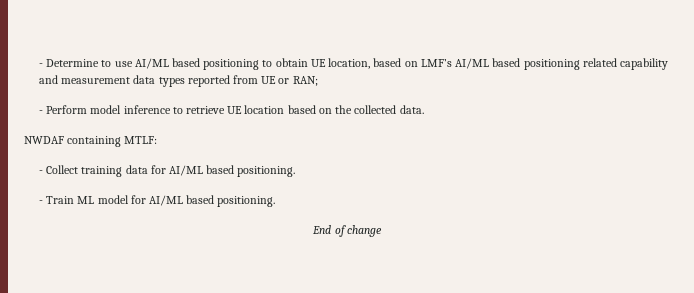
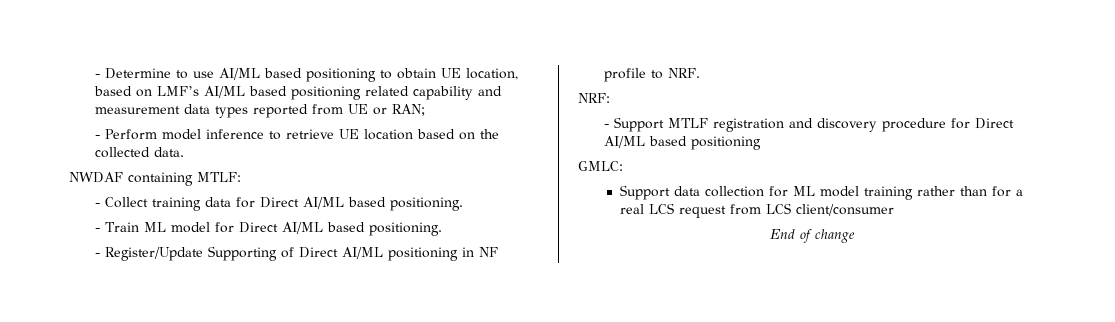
- - Collect training data for AI/ML based positioning.
+ - Collect training data for Direct AI/ML based positioning.
- - Train ML model for AI/ML based positioning.
+ - Train ML model for Direct AI/ML based positioning.
+ - Register/Update Supporting of Direct AI/ML positioning in NF profile to NRF.
+ NRF:
+ - Support MTLF registration and discovery procedure for Direct AI/ML based positioning
+ GMLC:
+ Support data collection for ML model training rather than for a real LCS request from LCS client/consumer

